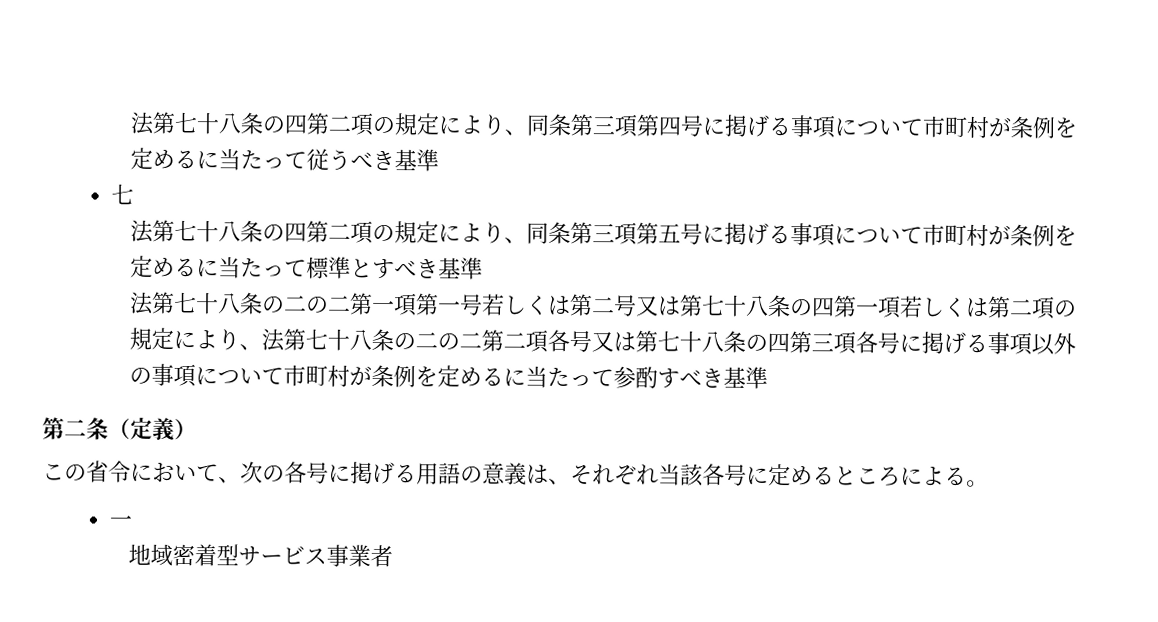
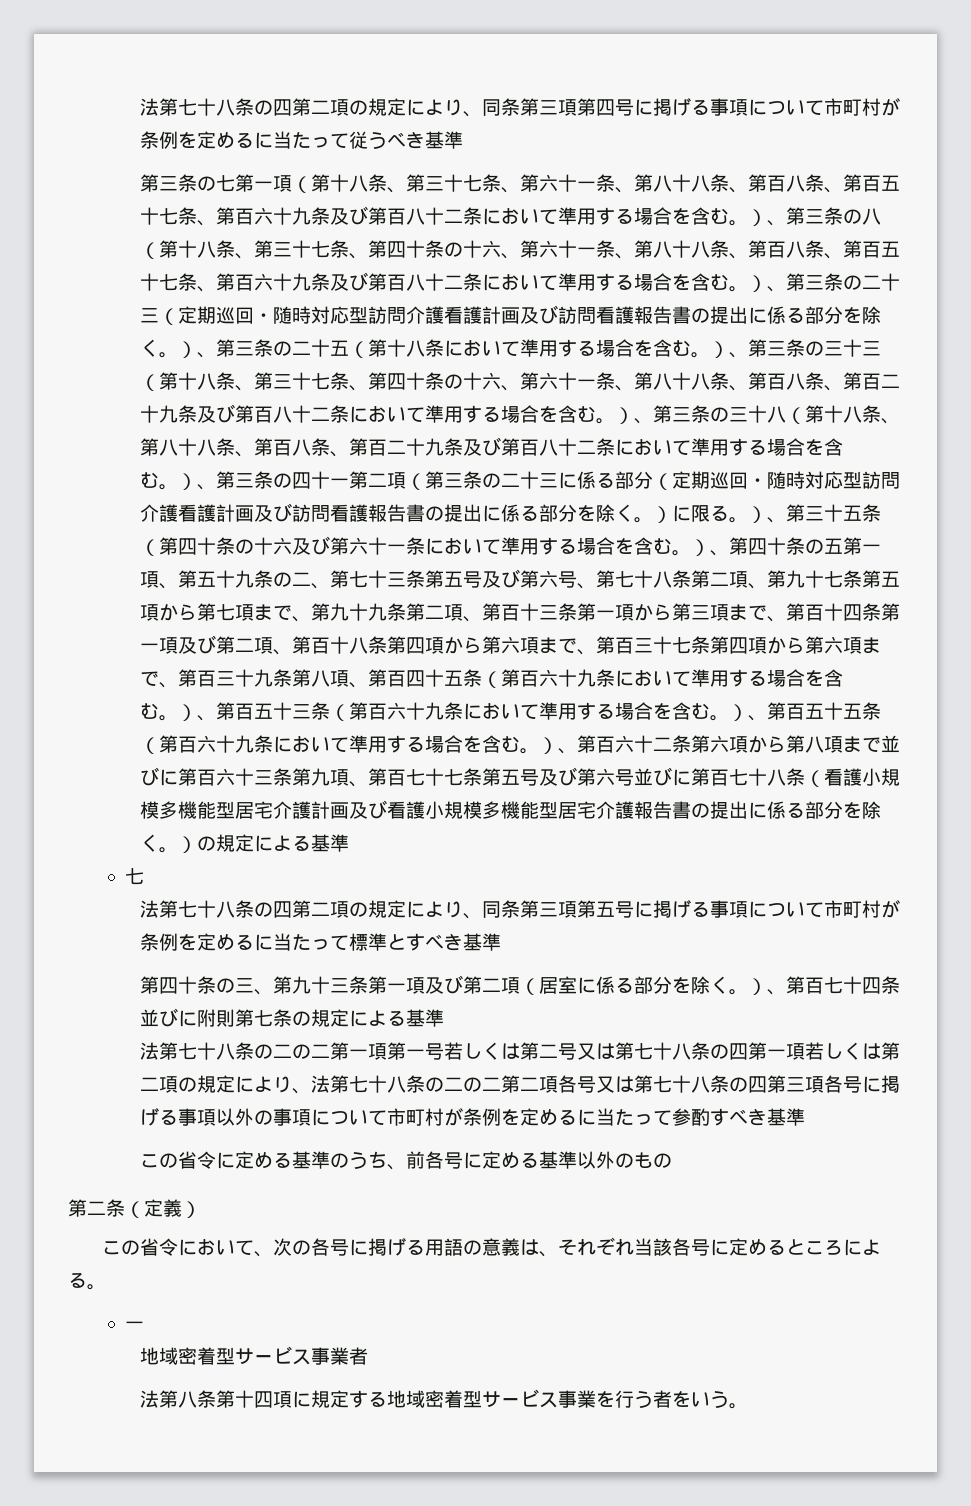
+ 第三条の七第一項（第十八条、第三十七条、第六十一条、第八十八条、第百八条、第百五十七条、第百六十九条及び第百八十二条において準用する場合を含む。）、第三条の八（第十八条、第三十七条、第四十条の十六、第六十一条、第八十八条、第百八条、第百五十七条、第百六十九条及び第百八十二条において準用する場合を含む。）、第三条の二十三（定期巡回・随時対応型訪問介護看護計画及び訪問看護報告書の提出に係る部分を除く。）、第三条の二十五（第十八条において準用する場合を含む。）、第三条の三十三（第十八条、第三十七条、第四十条の十六、第六十一条、第八十八条、第百八条、第百二十九条及び第百八十二条において準用する場合を含む。）、第三条の三十八（第十八条、第八十八条、第百八条、第百二十九条及び第百八十二条において準用する場合を含む。）、第三条の四十一第二項（第三条の二十三に係る部分（定期巡回・随時対応型訪問介護看護計画及び訪問看護報告書の提出に係る部分を除く。）に限る。）、第三十五条（第四十条の十六及び第六十一条において準用する場合を含む。）、第四十条の五第一項、第五十九条の二、第七十三条第五号及び第六号、第七十八条第二項、第九十七条第五項から第七項まで、第九十九条第二項、第百十三条第一項から第三項まで、第百十四条第一項及び第二項、第百十八条第四項から第六項まで、第百三十七条第四項から第六項まで、第百三十九条第八項、第百四十五条（第百六十九条において準用する場合を含む。）、第百五十三条（第百六十九条において準用する場合を含む。）、第百五十五条（第百六十九条において準用する場合を含む。）、第百六十二条第六項から第八項まで並びに第百六十三条第九項、第百七十七条第五号及び第六号並びに第百七十八条（看護小規模多機能型居宅介護計画及び看護小規模多機能型居宅介護報告書の提出に係る部分を除く。）の規定による基準
+ 第四十条の三、第九十三条第一項及び第二項（居室に係る部分を除く。）、第百七十四条並びに附則第七条の規定による基準
+ この省令に定める基準のうち、前各号に定める基準以外のもの
+ 法第八条第十四項に規定する地域密着型サービス事業を行う者をいう。

